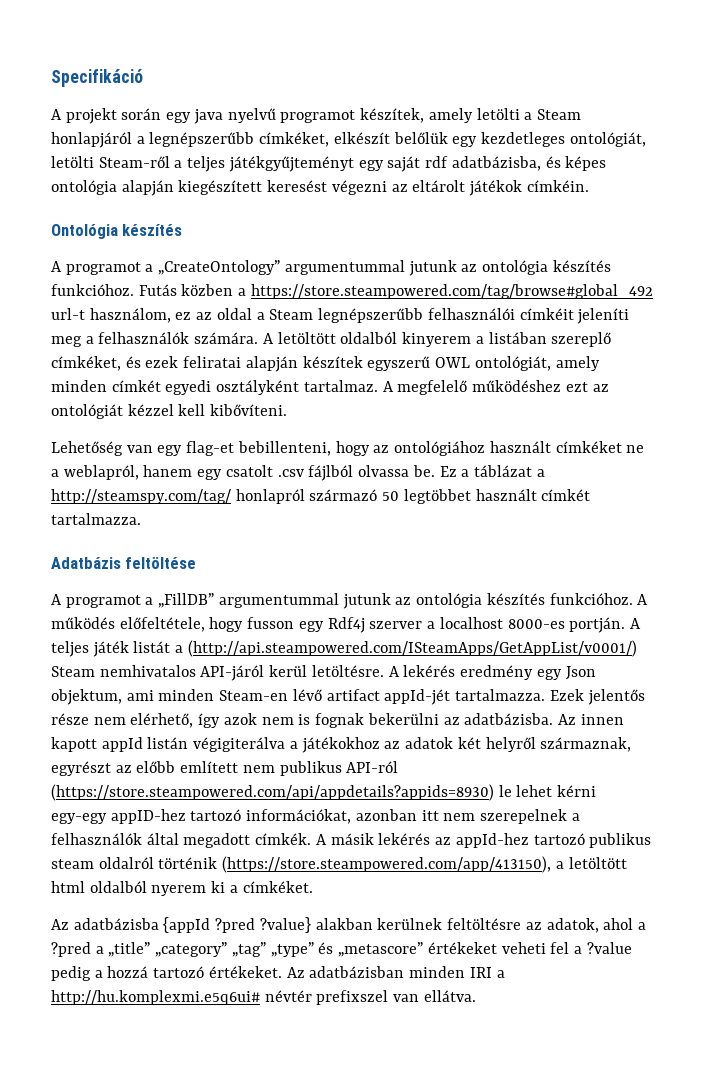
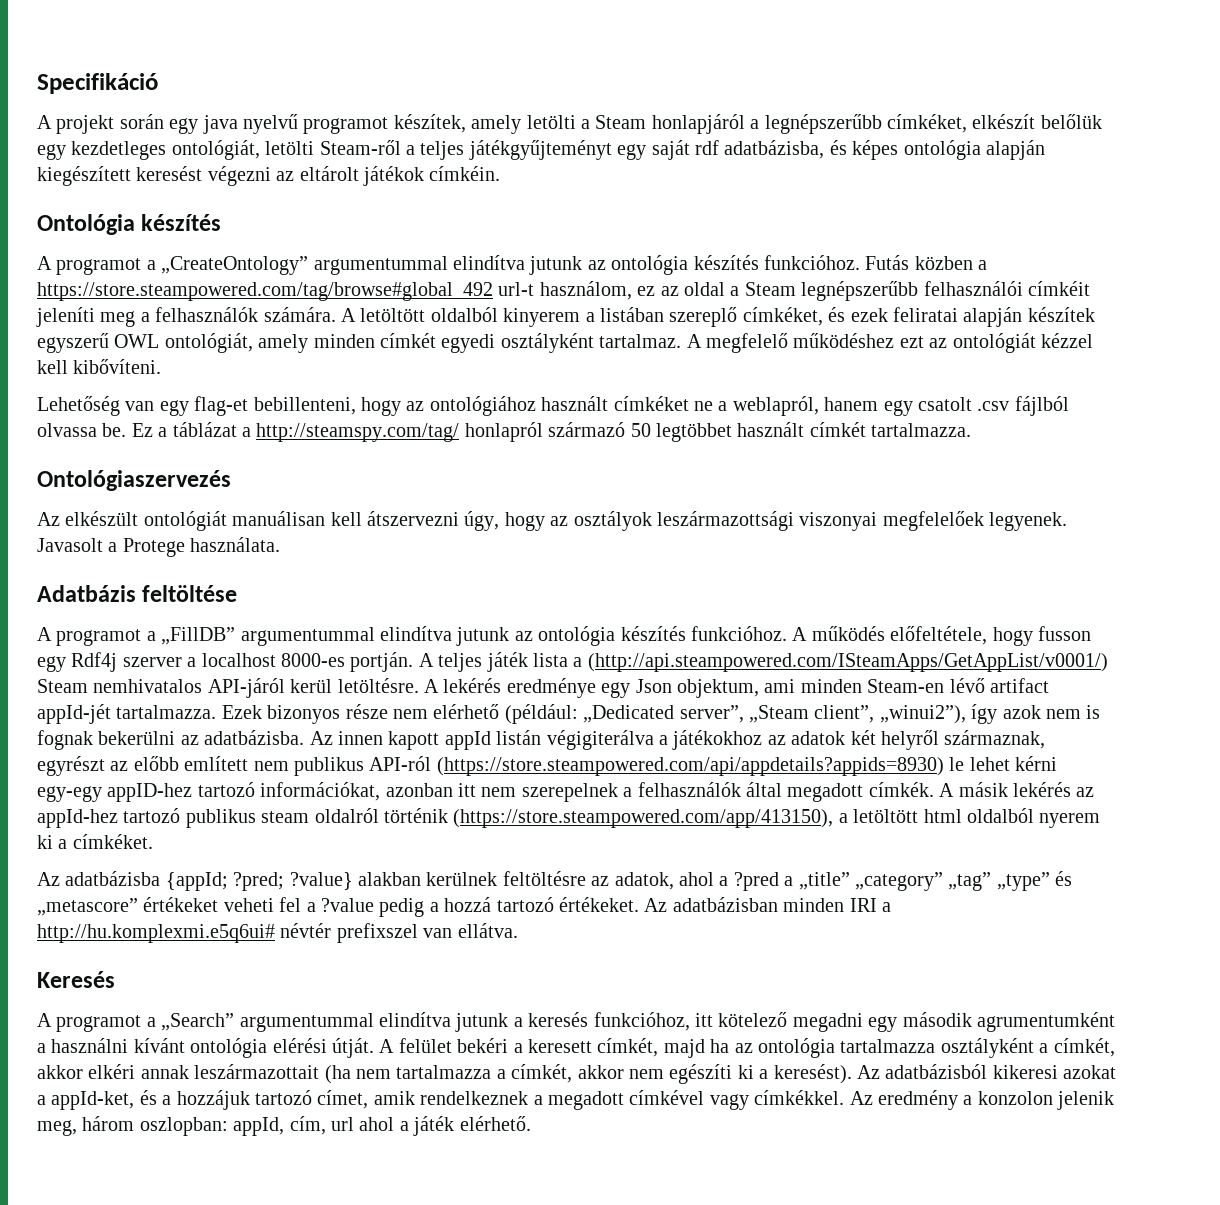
- A programot a „CreateOntology” argumentummal jutunk az ontológia készítés funkcióhoz.
+ A programot a „CreateOntology” argumentummal elindítva jutunk az ontológia készítés funkcióhoz.
+ Ontológiaszervezés
+ Az elkészült ontológiát manuálisan kell átszervezni úgy, hogy az osztályok leszármazottsági viszonyai megfelelőek legyenek. Javasolt a Protege használata.
- A programot a „FillDB” argumentummal jutunk az ontológia készítés funkcióhoz.
+ A programot a „FillDB” argumentummal elindítva jutunk az ontológia készítés funkcióhoz.
- A teljes játék listát a (http://api.steampowered.com/ISteamApps/GetAppList/v0001/) Steam nemhivatalos API-járól kerül letöltésre.
+ A teljes játék lista a (http://api.steampowered.com/ISteamApps/GetAppList/v0001/) Steam nemhivatalos API-járól kerül letöltésre.
- A lekérés eredmény egy Json objektum, ami minden Steam-en lévő artifact appId-jét tartalmazza.
+ A lekérés eredménye egy Json objektum, ami minden Steam-en lévő artifact appId-jét tartalmazza.
- Ezek jelentős része nem elérhető, így azok nem is fognak bekerülni az adatbázisba.
+ Ezek bizonyos része nem elérhető (például: „Dedicated server”, „Steam client”, „winui2”), így azok nem is fognak bekerülni az adatbázisba.
- Az adatbázisba {appId ?pred ?value} alakban kerülnek feltöltésre az adatok, ahol a ?pred a „title” „category” „tag” „type” és „metascore” értékeket veheti fel a ?value pedig a hozzá tartozó értékeket.
+ Az adatbázisba {appId; ?pred; ?value} alakban kerülnek feltöltésre az adatok, ahol a ?pred a „title” „category” „tag” „type” és „metascore” értékeket veheti fel a ?value pedig a hozzá tartozó értékeket.
+ Keresés
+ A programot a „Search” argumentummal elindítva jutunk a keresés funkcióhoz, itt kötelező megadni egy második agrumentumként a használni kívánt ontológia elérési útját. A felület bekéri a keresett címkét, majd ha az ontológia tartalmazza osztályként a címkét, akkor elkéri annak leszármazottait (ha nem tartalmazza a címkét, akkor nem egészíti ki a keresést). Az adatbázisból kikeresi azokat a appId-ket, és a hozzájuk tartozó címet, amik rendelkeznek a megadott címkével vagy címkékkel. Az eredmény a konzolon jelenik meg, három oszlopban: appId, cím, url ahol a játék elérhető.

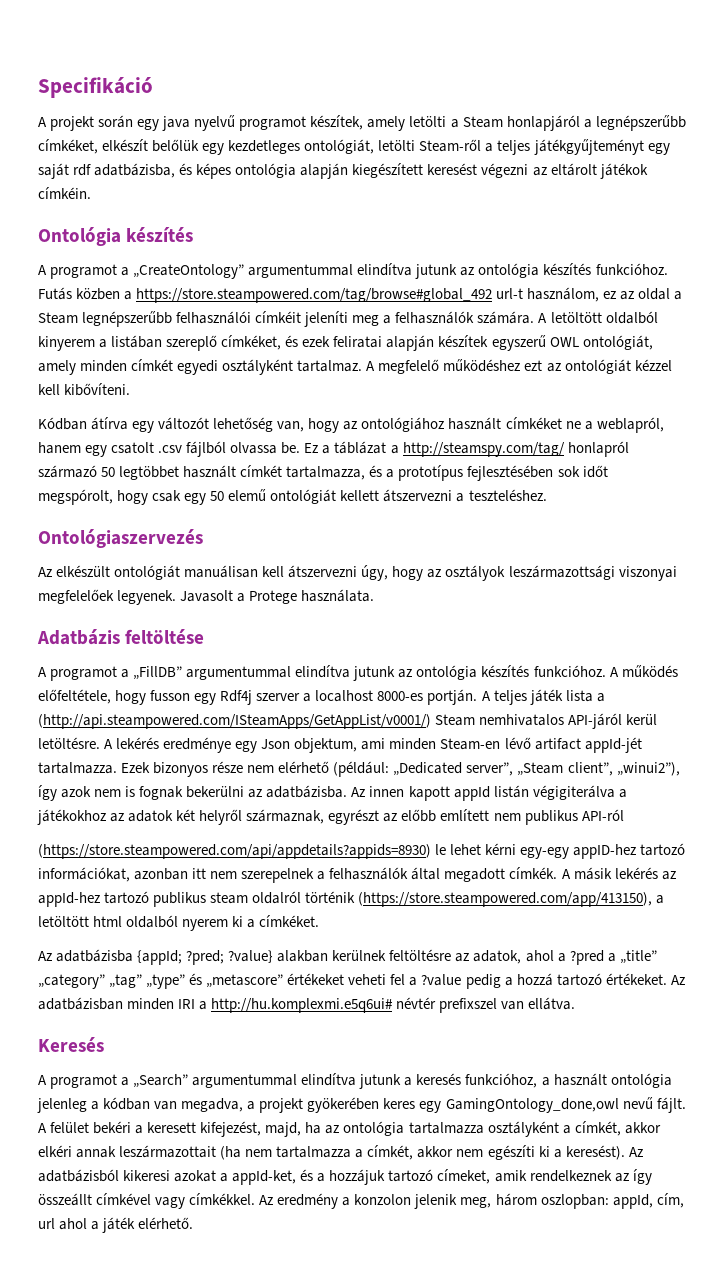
- Lehetőség van egy flag-et bebillenteni, hogy az ontológiához használt címkéket ne a weblapról, hanem egy csatolt .csv fájlból olvassa be.
+ Kódban átírva egy változót lehetőség van, hogy az ontológiához használt címkéket ne a weblapról, hanem egy csatolt .csv fájlból olvassa be.
- Ez a táblázat a http://steamspy.com/tag/ honlapról származó 50 legtöbbet használt címkét tartalmazza.
+ Ez a táblázat a http://steamspy.com/tag/ honlapról származó 50 legtöbbet használt címkét tartalmazza, és a prototípus fejlesztésében sok időt megspórolt, hogy csak egy 50 elemű ontológiát kellett átszervezni a teszteléshez.
- Az innen kapott appId listán végigiterálva a játékokhoz az adatok két helyről származnak, egyrészt az előbb említett nem publikus API-ról (https://store.steampowered.com/api/appdetails?appids=8930) le lehet kérni egy-egy appID-hez tartozó információkat, azonban itt nem szerepelnek a felhasználók által megadott címkék.
+ Az innen kapott appId listán végigiterálva a játékokhoz az adatok két helyről származnak, egyrészt az előbb említett nem publikus API-ról
+ (https://store.steampowered.com/api/appdetails?appids=8930) le lehet kérni egy-egy appID-hez tartozó információkat, azonban itt nem szerepelnek a felhasználók által megadott címkék.
- A programot a „Search” argumentummal elindítva jutunk a keresés funkcióhoz, itt kötelező megadni egy második agrumentumként a használni kívánt ontológia elérési útját.
+ A programot a „Search” argumentummal elindítva jutunk a keresés funkcióhoz, a használt ontológia jelenleg a kódban van megadva, a projekt gyökerében keres egy GamingOntology_done,owl nevű fájlt.
- A felület bekéri a keresett címkét, majd ha az ontológia tartalmazza osztályként a címkét, akkor elkéri annak leszármazottait (ha nem tartalmazza a címkét, akkor nem egészíti ki a keresést).
+ A felület bekéri a keresett kifejezést, majd, ha az ontológia tartalmazza osztályként a címkét, akkor elkéri annak leszármazottait (ha nem tartalmazza a címkét, akkor nem egészíti ki a keresést).
- Az adatbázisból kikeresi azokat a appId-ket, és a hozzájuk tartozó címet, amik rendelkeznek a megadott címkével vagy címkékkel.
+ Az adatbázisból kikeresi azokat a appId-ket, és a hozzájuk tartozó címeket, amik rendelkeznek az így összeállt címkével vagy címkékkel.

